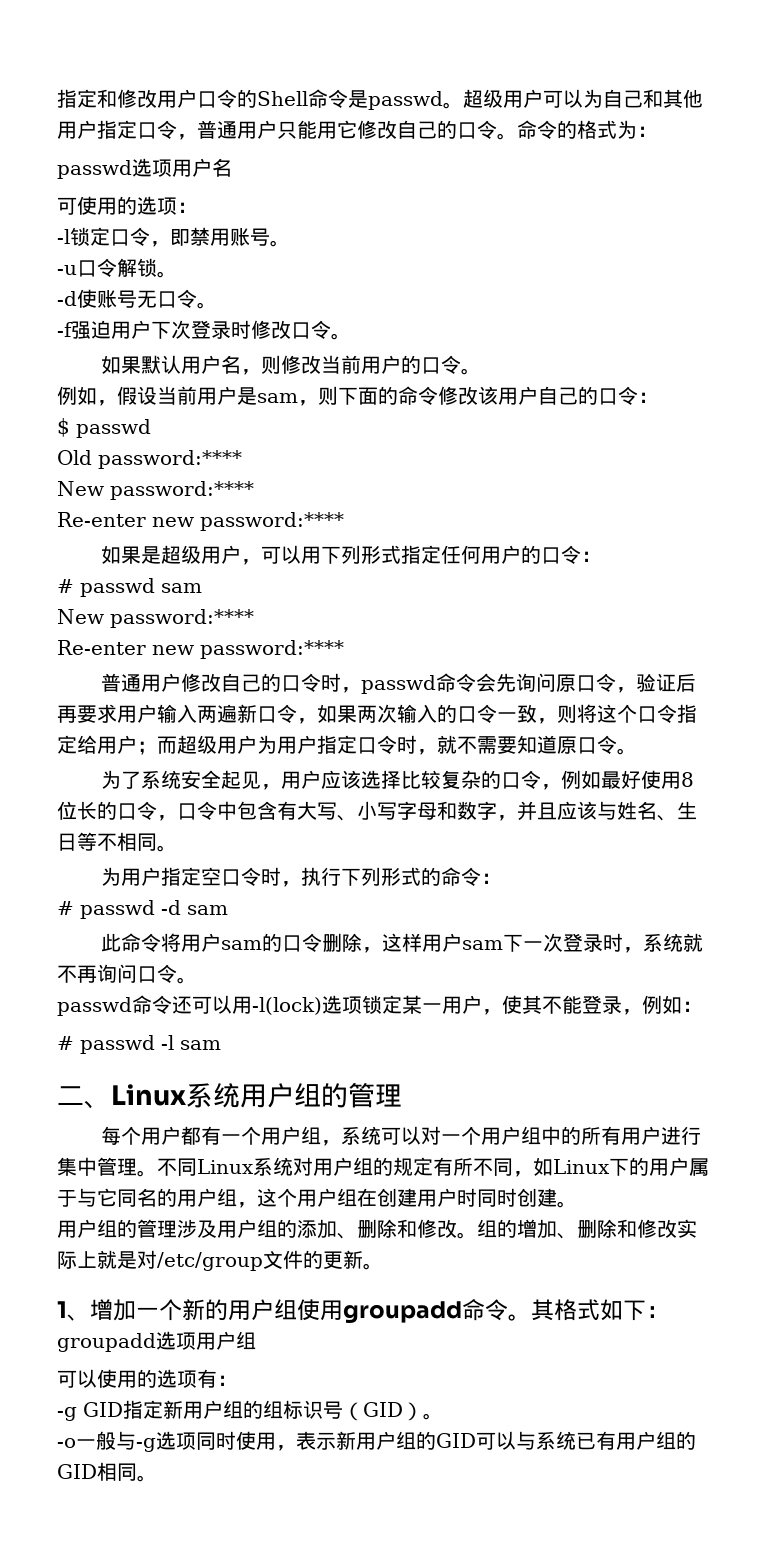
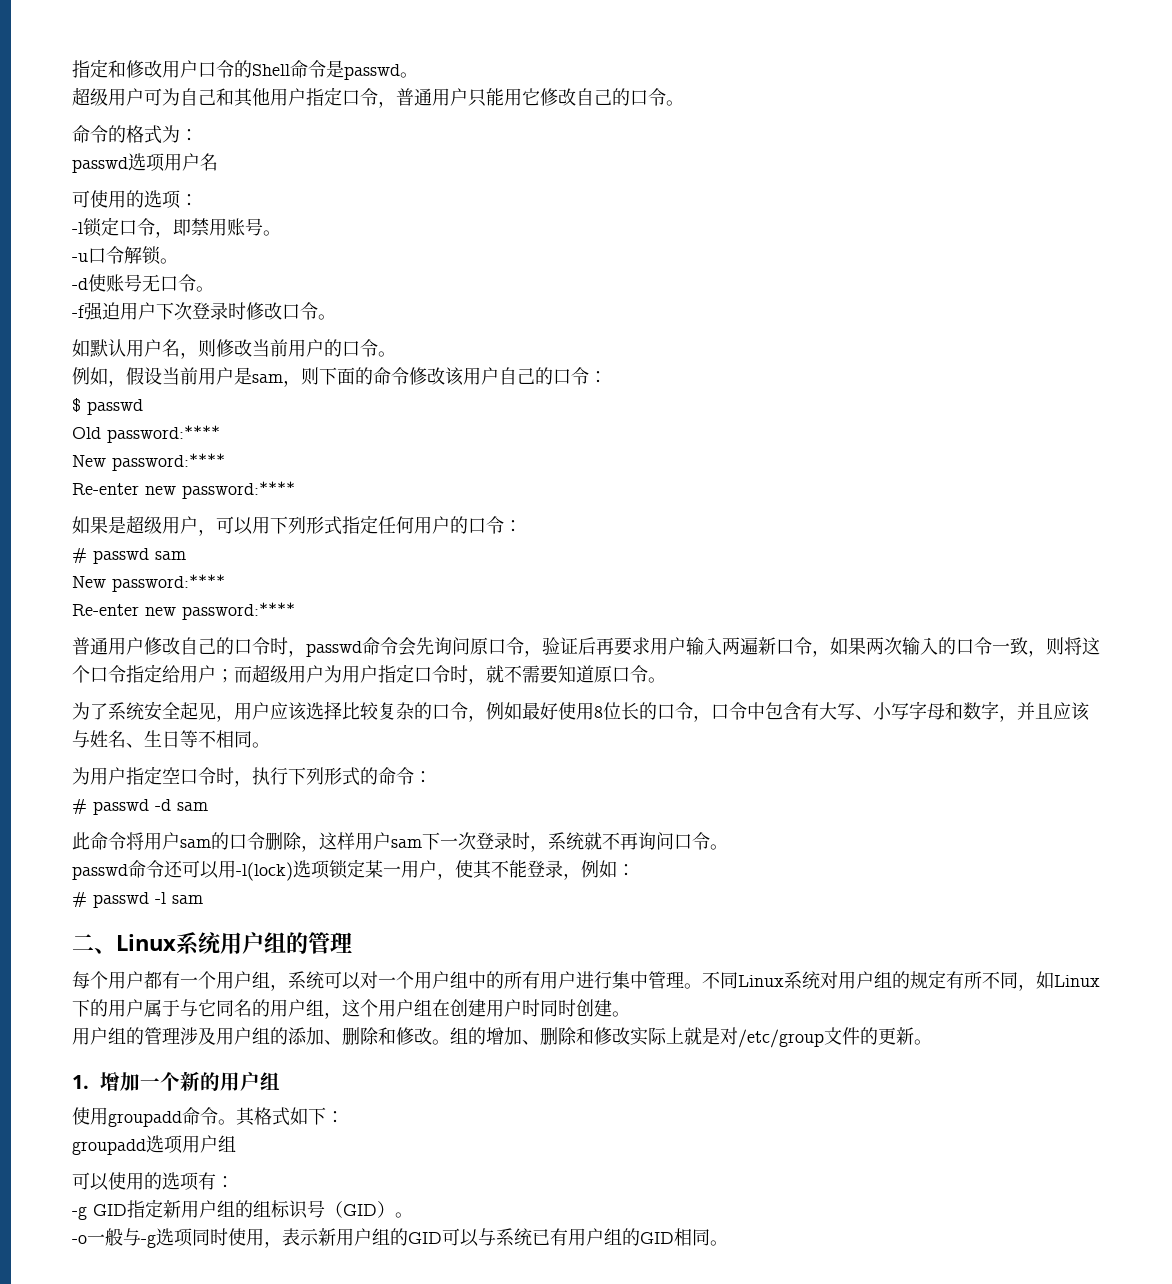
- 指定和修改用户口令的Shell命令是passwd。超级用户可以为自己和其他用户指定口令，普通用户只能用它修改自己的口令。命令的格式为：
+ 指定和修改用户口令的Shell命令是passwd。
+ 超级用户可为自己和其他用户指定口令，普通用户只能用它修改自己的口令。
+ 命令的格式为：
- 如果默认用户名，则修改当前用户的口令。
+ 如默认用户名，则修改当前用户的口令。
- 1、增加一个新的用户组使用groupadd命令。
+ 1.增加一个新的用户组
+ 使用groupadd命令。

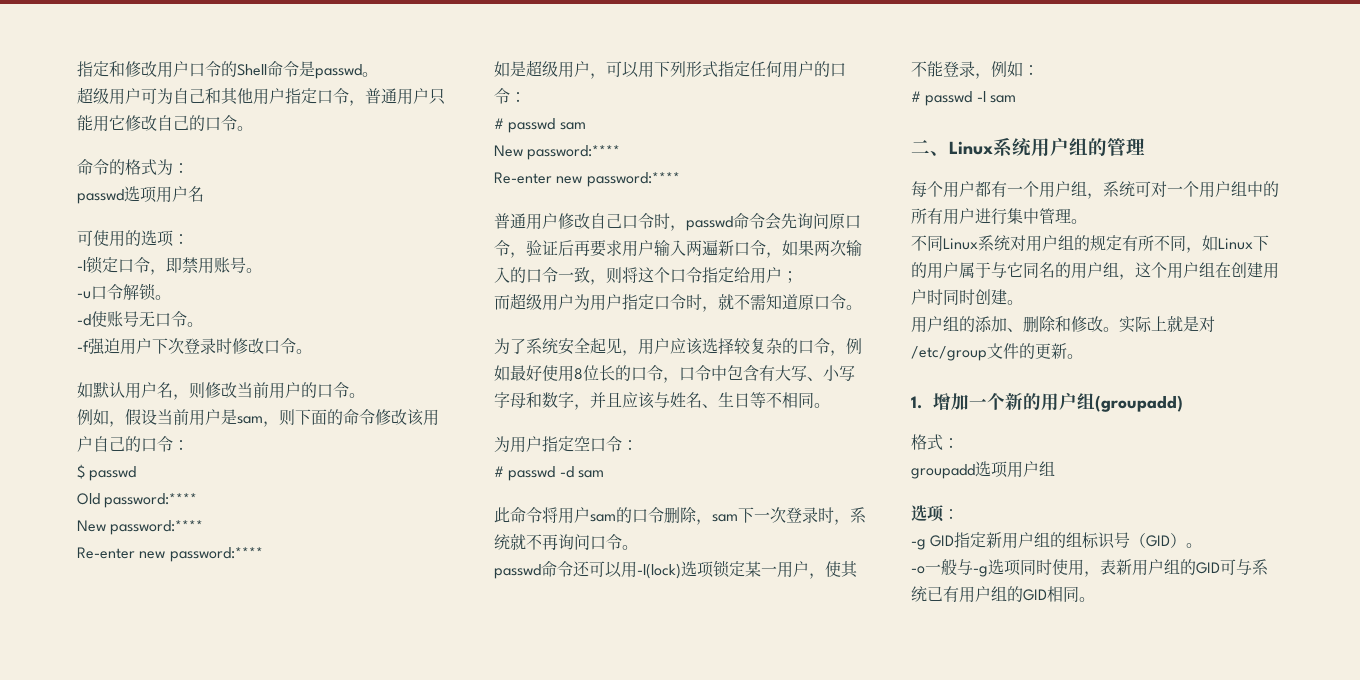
- 如果是超级用户，可以用下列形式指定任何用户的口令：
+ 如是超级用户，可以用下列形式指定任何用户的口令：
- 普通用户修改自己的口令时，passwd命令会先询问原口令，验证后再要求用户输入两遍新口令，如果两次输入的口令一致，则将这个口令指定给用户；而超级用户为用户指定口令时，就不需要知道原口令。
+ 普通用户修改自己口令时，passwd命令会先询问原口令，验证后再要求用户输入两遍新口令，如果两次输入的口令一致，则将这个口令指定给用户；
+ 而超级用户为用户指定口令时，就不需知道原口令。
- 为了系统安全起见，用户应该选择比较复杂的口令，例如最好使用8位长的口令，口令中包含有大写、小写字母和数字，并且应该与姓名、生日等不相同。
+ 为了系统安全起见，用户应该选择较复杂的口令，例如最好使用8位长的口令，口令中包含有大写、小写字母和数字，并且应该与姓名、生日等不相同。
- 为用户指定空口令时，执行下列形式的命令：
+ 为用户指定空口令：
- 此命令将用户sam的口令删除，这样用户sam下一次登录时，系统就不再询问口令。
+ 此命令将用户sam的口令删除，sam下一次登录时，系统就不再询问口令。
- 每个用户都有一个用户组，系统可以对一个用户组中的所有用户进行集中管理。不同Linux系统对用户组的规定有所不同，如Linux下的用户属于与它同名的用户组，这个用户组在创建用户时同时创建。
+ 每个用户都有一个用户组，系统可对一个用户组中的所有用户进行集中管理。
+ 不同Linux系统对用户组的规定有所不同，如Linux下的用户属于与它同名的用户组，这个用户组在创建用户时同时创建。
- 用户组的管理涉及用户组的添加、删除和修改。
+ 用户组的添加、删除和修改。
- 组的增加、删除和修改实际上就是对/etc/group文件的更新。
+ 实际上就是对/etc/group文件的更新。
- 1.增加一个新的用户组
- 使用groupadd命令。其格式如下：
+ 1.增加一个新的用户组(groupadd)
+ 格式：
  groupadd选项用户组
- 可以使用的选项有：
+ 选项：
- -o一般与-g选项同时使用，表示新用户组的GID可以与系统已有用户组的GID相同。
+ -o一般与-g选项同时使用，表新用户组的GID可与系统已有用户组的GID相同。

